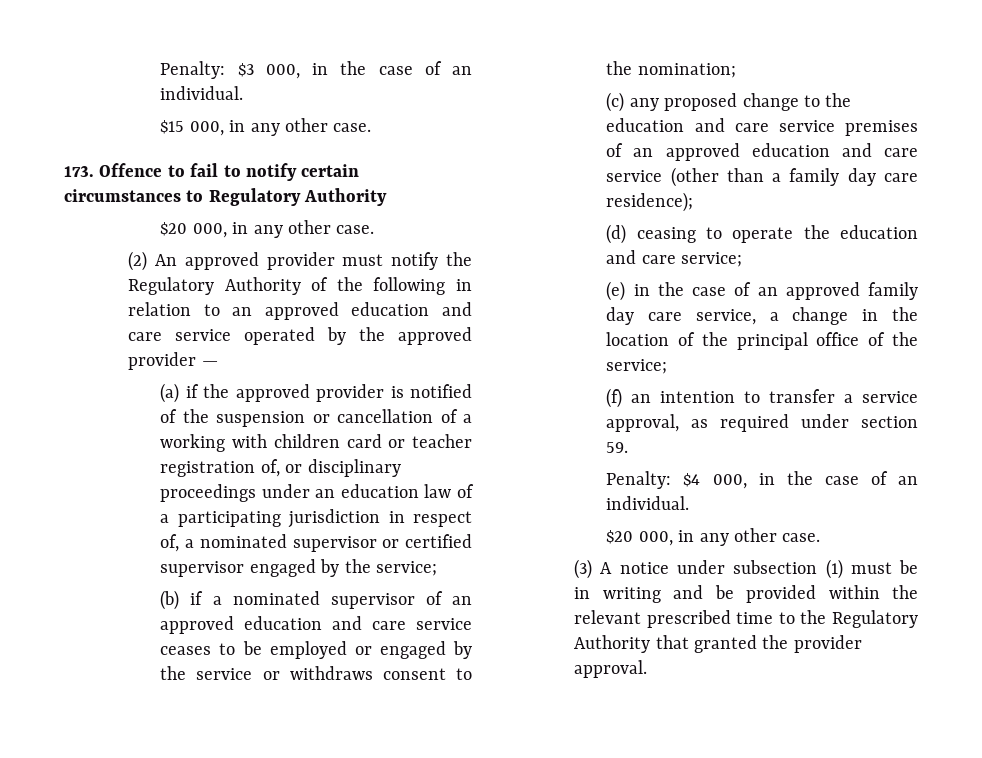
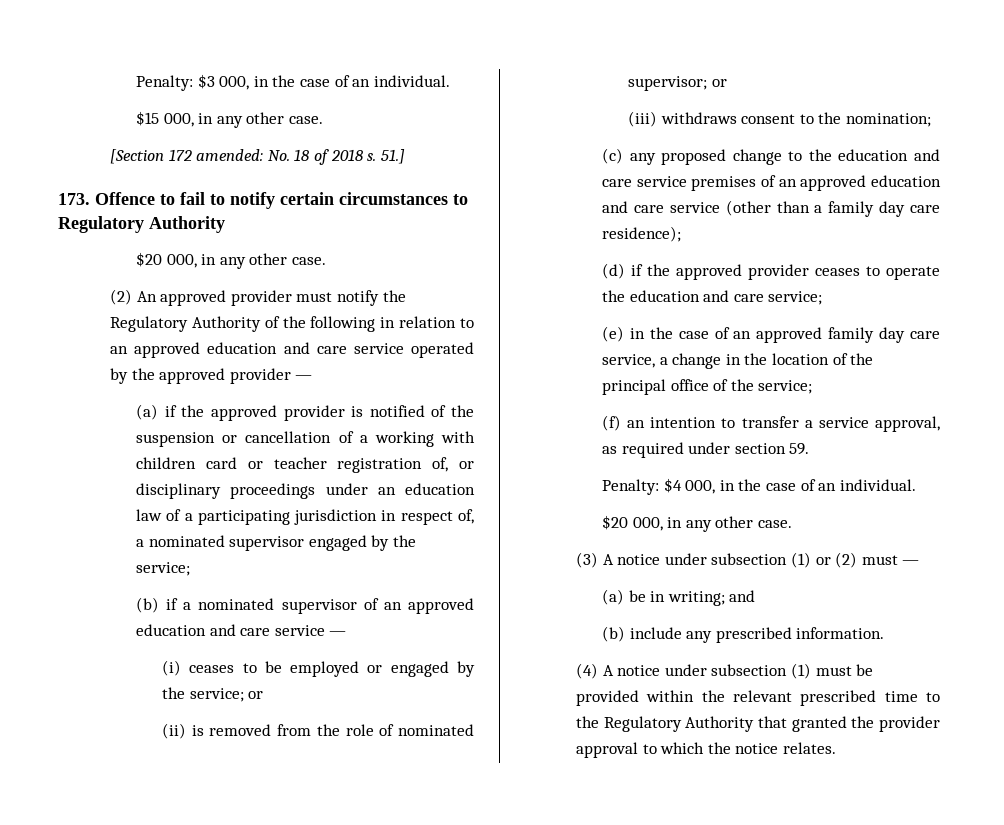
+ [Section 172 amended: No. 18 of 2018 s. 51.]
- (a) if the approved provider is notified of the suspension or cancellation of a working with children card or teacher registration of, or disciplinary proceedings under an education law of a participating jurisdiction in respect of, a nominated supervisor or certified supervisor engaged by the service;
+ (a) if the approved provider is notified of the suspension or cancellation of a working with children card or teacher registration of, or disciplinary proceedings under an education law of a participating jurisdiction in respect of, a nominated supervisor engaged by the service;
- (b) if a nominated supervisor of an approved education and care service ceases to be employed or engaged by the service or withdraws consent to the nomination;
+ (b) if a nominated supervisor of an approved education and care service —
+ (i) ceases to be employed or engaged by the service; or
+ (ii) is removed from the role of nominated supervisor; or
+ (iii) withdraws consent to the nomination;
- (d) ceasing to operate the education and care service;
+ (d) if the approved provider ceases to operate the education and care service;
- (3) A notice under subsection (1) must be in writing and be provided within the relevant prescribed time to the Regulatory Authority that granted the provider approval.
+ (3) A notice under subsection (1) or (2) must —
+ (a) be in writing; and
+ (b) include any prescribed information.
+ (4) A notice under subsection (1) must be provided within the relevant prescribed time to the Regulatory Authority that granted the provider approval to which the notice relates.

